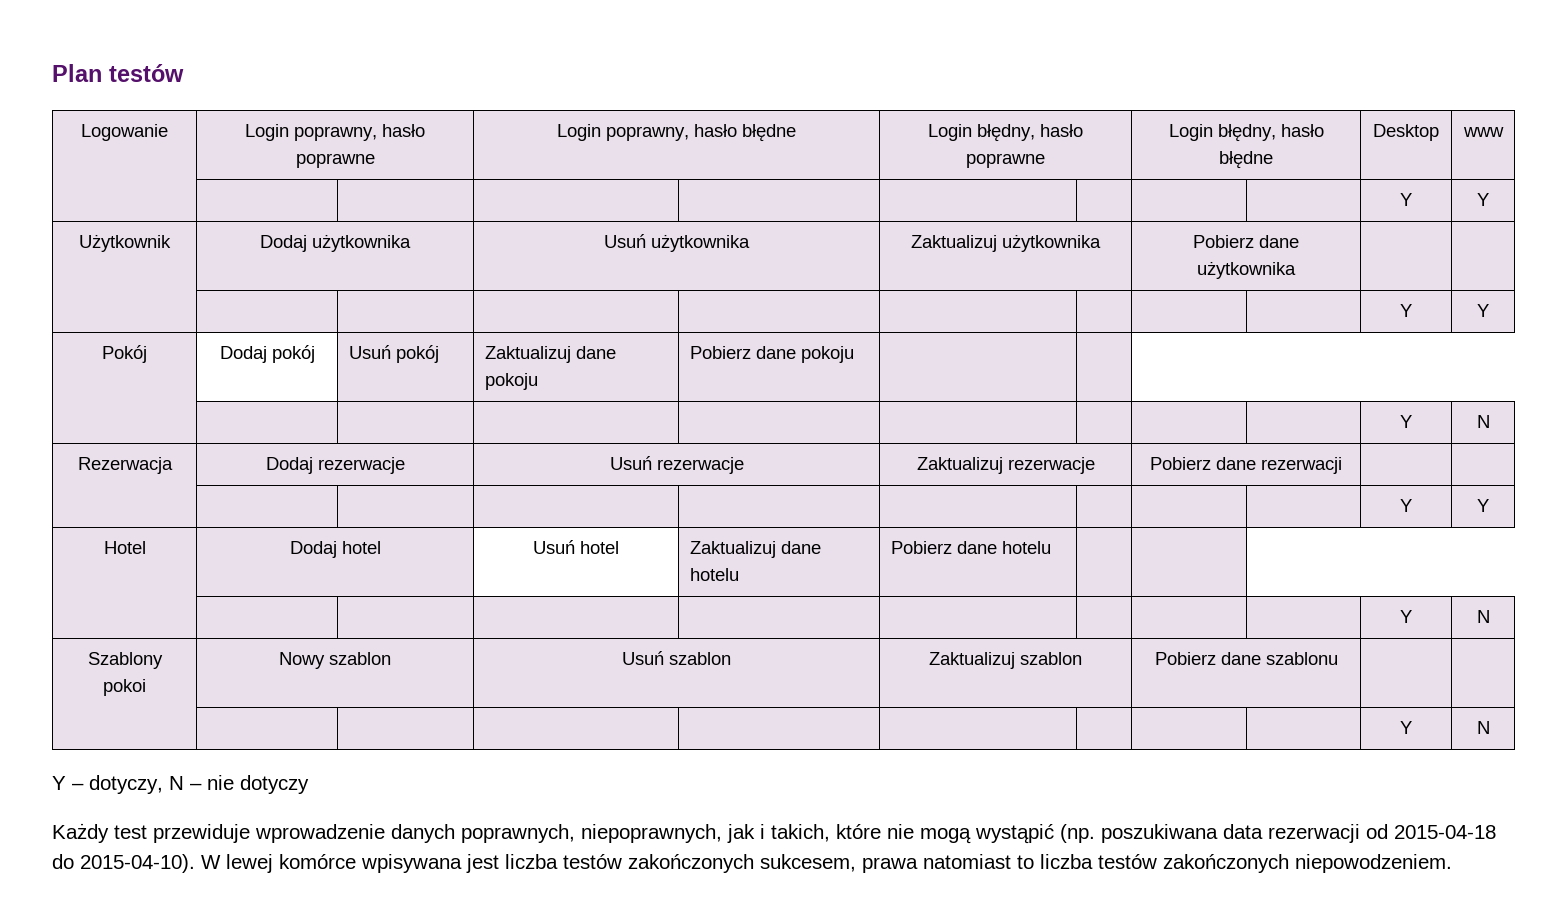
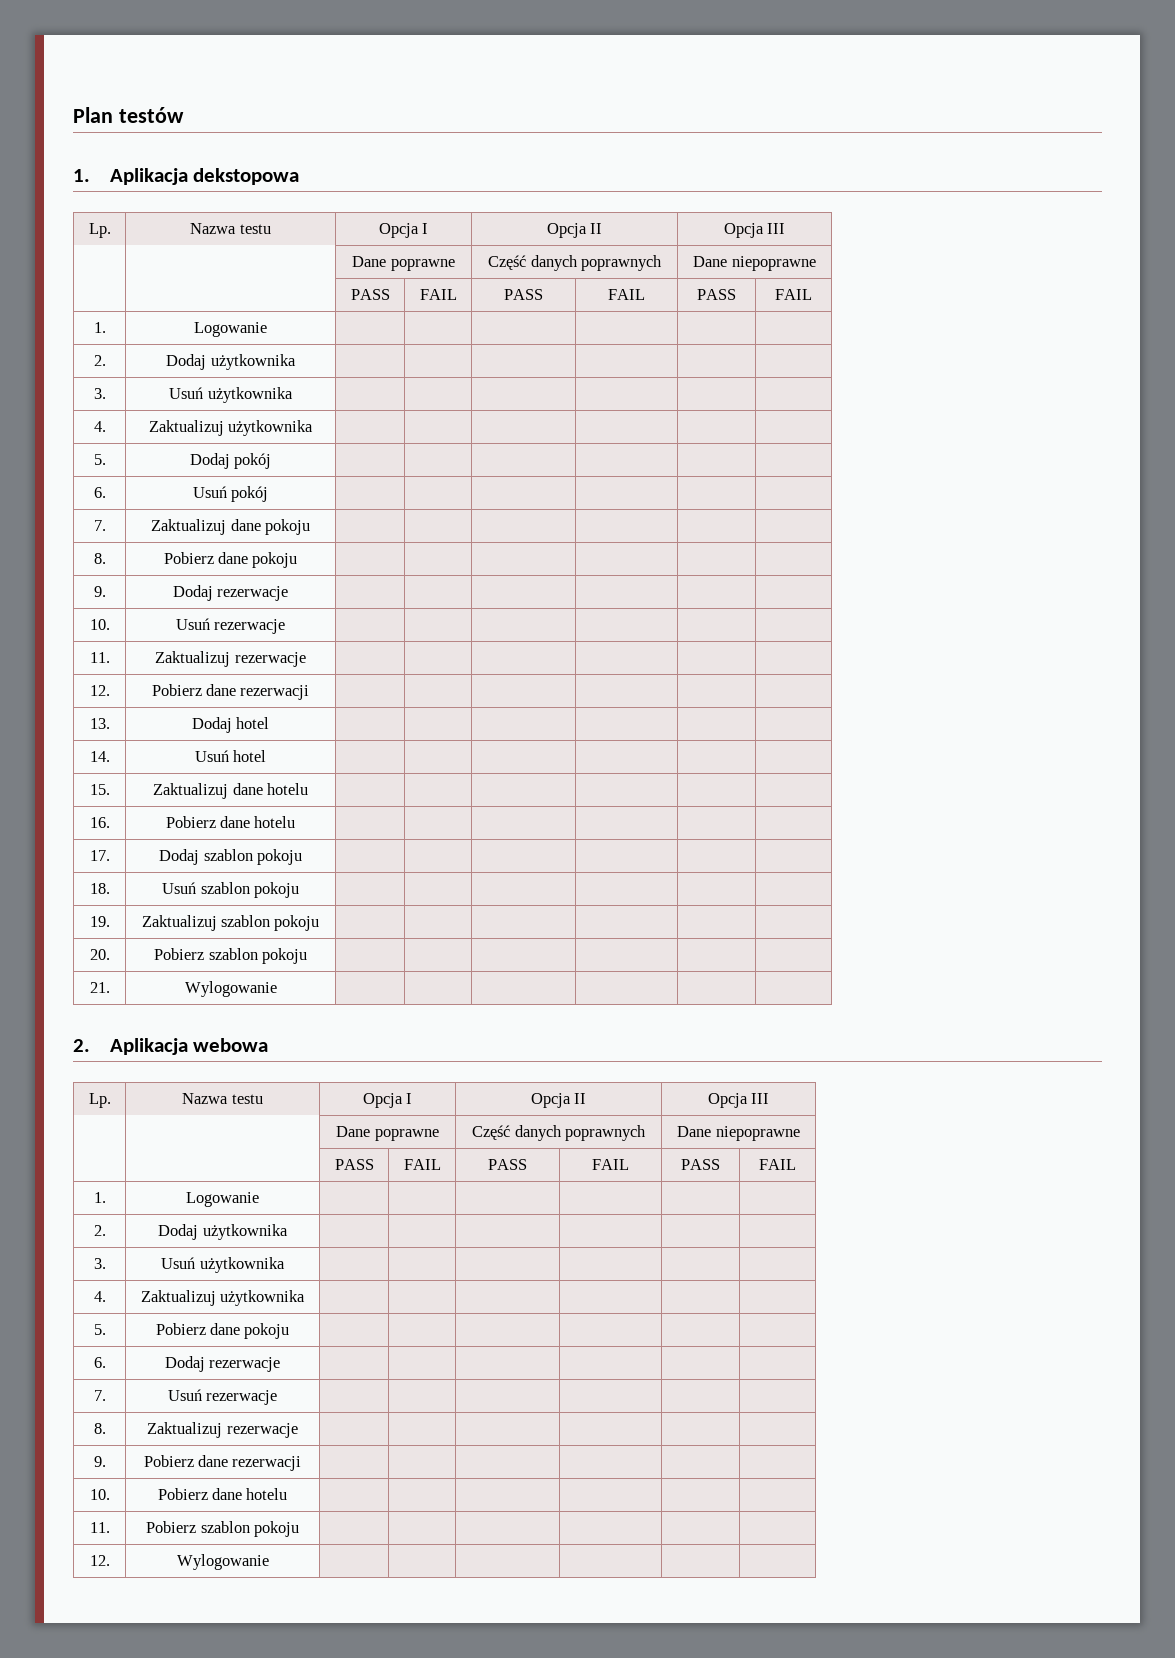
- Logowanie | Login poprawny, hasło poprawne | Login poprawny, hasło błędne | Login błędny, hasło poprawne | Login błędny, hasło błędne | Desktop | www
- | | | | | | | | | Y | Y
- Użytkownik | Dodaj użytkownika | Usuń użytkownika | Zaktualizuj użytkownika | Pobierz dane użytkownika | |
- | | | | | | | | | Y | Y
- Pokój | Dodaj pokój | Usuń pokój | Zaktualizuj dane pokoju | Pobierz dane pokoju | |
- | | | | | | | | | Y | N
- Rezerwacja | Dodaj rezerwacje | Usuń rezerwacje | Zaktualizuj rezerwacje | Pobierz dane rezerwacji | |
- | | | | | | | | | Y | Y
- Hotel | Dodaj hotel | Usuń hotel | Zaktualizuj dane hotelu | Pobierz dane hotelu | |
- | | | | | | | | | Y | N
- Szablony pokoi | Nowy szablon | Usuń szablon | Zaktualizuj szablon | Pobierz dane szablonu | |
- | | | | | | | | | Y | N
- Y – dotyczy, N – nie dotyczy
- Każdy test przewiduje wprowadzenie danych poprawnych, niepoprawnych, jak i takich, które nie mogą wystąpić (np. poszukiwana data rezerwacji od 2015-04-18 do 2015-04-10). W lewej komórce wpisywana jest liczba testów zakończonych sukcesem, prawa natomiast to liczba testów zakończonych niepowodzeniem.
+ 1. Aplikacja dekstopowa
+ Lp. | Nazwa testu | Opcja I | Opcja II | Opcja III
+ | | Dane poprawne | Część danych poprawnych | Dane niepoprawne
+ | | PASS | FAIL | PASS | FAIL | PASS | FAIL
+ 1. | Logowanie | | | | | |
+ 2. | Dodaj użytkownika | | | | | |
+ 3. | Usuń użytkownika | | | | | |
+ 4. | Zaktualizuj użytkownika | | | | | |
+ 5. | Dodaj pokój | | | | | |
+ 6. | Usuń pokój | | | | | |
+ 7. | Zaktualizuj dane pokoju | | | | | |
+ 8. | Pobierz dane pokoju | | | | | |
+ 9. | Dodaj rezerwacje | | | | | |
+ 10. | Usuń rezerwacje | | | | | |
+ 11. | Zaktualizuj rezerwacje | | | | | |
+ 12. | Pobierz dane rezerwacji | | | | | |
+ 13. | Dodaj hotel | | | | | |
+ 14. | Usuń hotel | | | | | |
+ 15. | Zaktualizuj dane hotelu | | | | | |
+ 16. | Pobierz dane hotelu | | | | | |
+ 17. | Dodaj szablon pokoju | | | | | |
+ 18. | Usuń szablon pokoju | | | | | |
+ 19. | Zaktualizuj szablon pokoju | | | | | |
+ 20. | Pobierz szablon pokoju | | | | | |
+ 21. | Wylogowanie | | | | | |
+ 2. Aplikacja webowa
+ Lp. | Nazwa testu | Opcja I | Opcja II | Opcja III
+ | | Dane poprawne | Część danych poprawnych | Dane niepoprawne
+ | | PASS | FAIL | PASS | FAIL | PASS | FAIL
+ 1. | Logowanie | | | | | |
+ 2. | Dodaj użytkownika | | | | | |
+ 3. | Usuń użytkownika | | | | | |
+ 4. | Zaktualizuj użytkownika | | | | | |
+ 5. | Pobierz dane pokoju | | | | | |
+ 6. | Dodaj rezerwacje | | | | | |
+ 7. | Usuń rezerwacje | | | | | |
+ 8. | Zaktualizuj rezerwacje | | | | | |
+ 9. | Pobierz dane rezerwacji | | | | | |
+ 10. | Pobierz dane hotelu | | | | | |
+ 11. | Pobierz szablon pokoju | | | | | |
+ 12. | Wylogowanie | | | | | |

